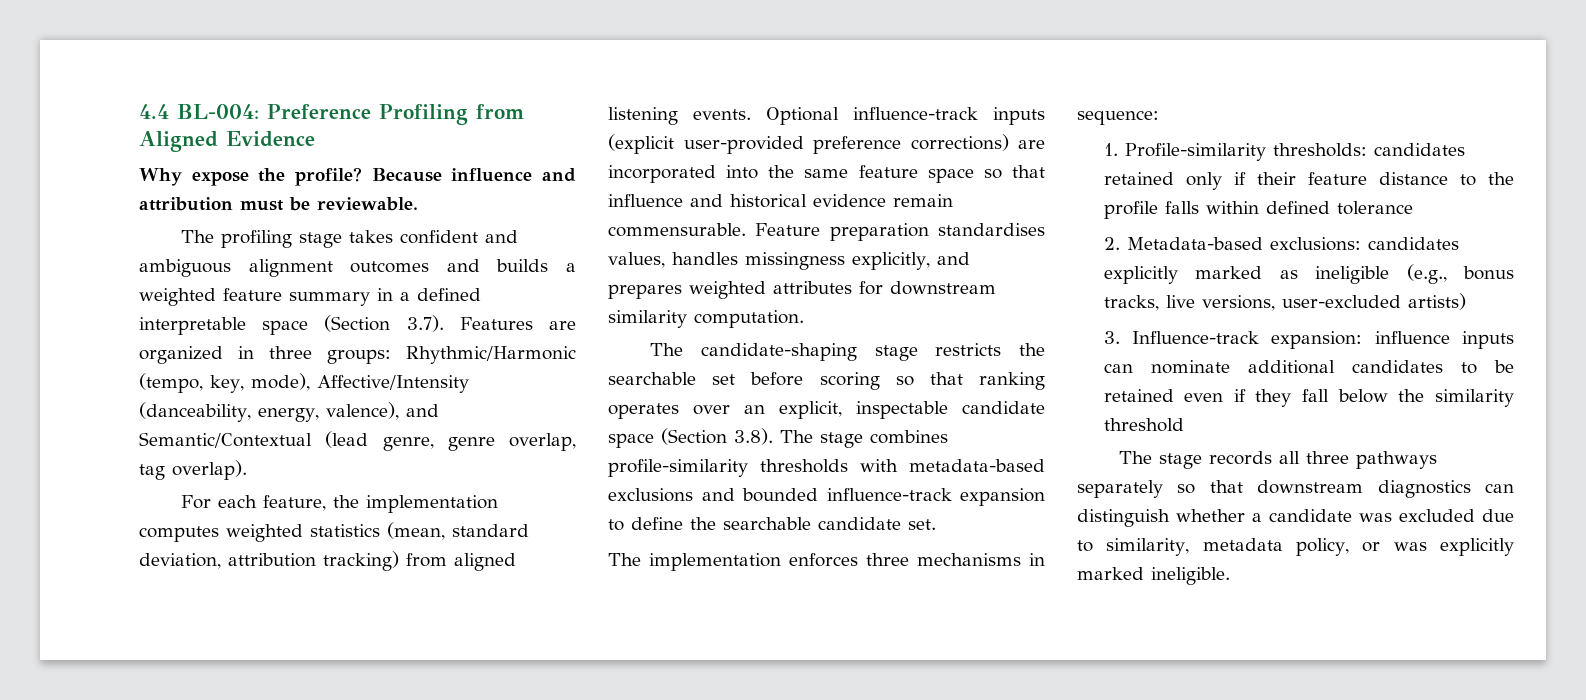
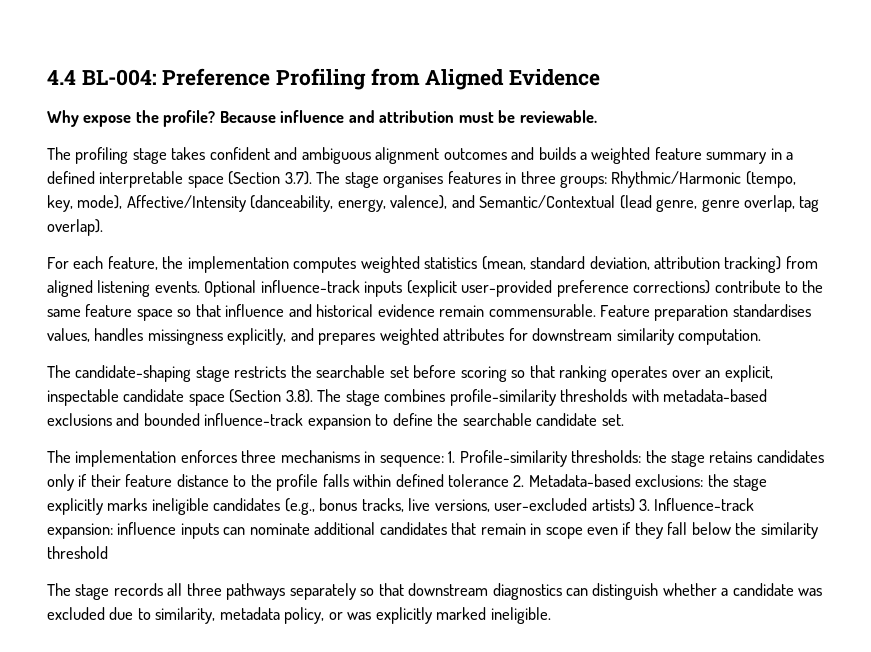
- The profiling stage takes confident and ambiguous alignment outcomes and builds a weighted feature summary in a defined interpretable space (Section 3.7). Features are organized in three groups: Rhythmic/Harmonic (tempo, key, mode), Affective/Intensity (danceability, energy, valence), and Semantic/Contextual (lead genre, genre overlap, tag overlap).
+ The profiling stage takes confident and ambiguous alignment outcomes and builds a weighted feature summary in a defined interpretable space (Section 3.7). The stage organises features in three groups: Rhythmic/Harmonic (tempo, key, mode), Affective/Intensity (danceability, energy, valence), and Semantic/Contextual (lead genre, genre overlap, tag overlap).
- Optional influence-track inputs (explicit user-provided preference corrections) are incorporated into the same feature space so that influence and historical evidence remain commensurable.
+ Optional influence-track inputs (explicit user-provided preference corrections) contribute to the same feature space so that influence and historical evidence remain commensurable.
- The implementation enforces three mechanisms in sequence:
- 1. Profile-similarity thresholds: candidates retained only if their feature distance to the profile falls within defined tolerance
- 2. Metadata-based exclusions: candidates explicitly marked as ineligible (e.g., bonus tracks, live versions, user-excluded artists)
- 3. Influence-track expansion: influence inputs can nominate additional candidates to be retained even if they fall below the similarity threshold
+ The implementation enforces three mechanisms in sequence: 1. Profile-similarity thresholds: the stage retains candidates only if their feature distance to the profile falls within defined tolerance 2. Metadata-based exclusions: the stage explicitly marks ineligible candidates (e.g., bonus tracks, live versions, user-excluded artists) 3. Influence-track expansion: influence inputs can nominate additional candidates that remain in scope even if they fall below the similarity threshold

